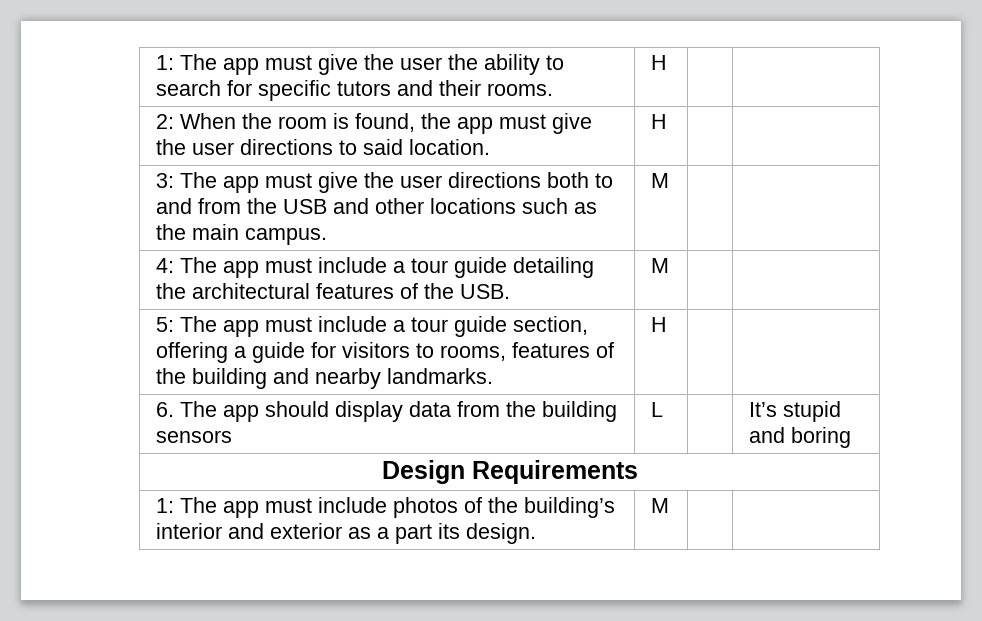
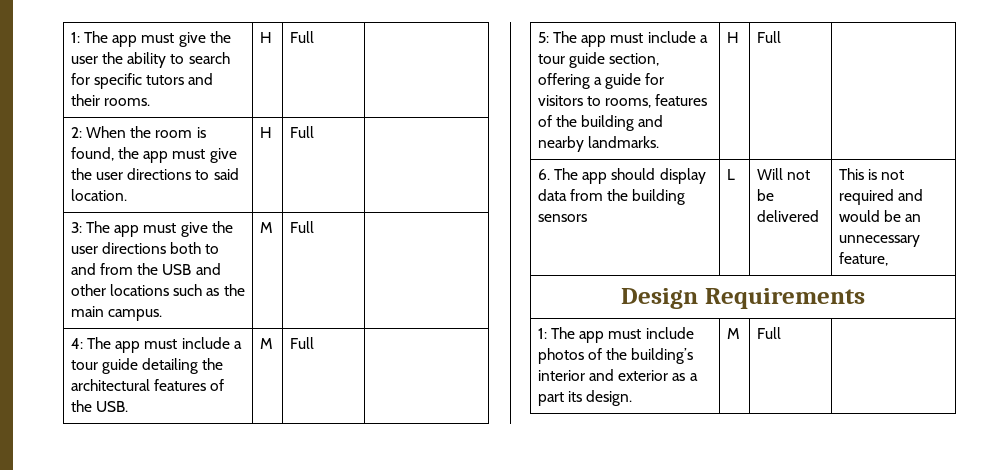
- 1: The app must give the user the ability to search for specific tutors and their rooms. | H | |
+ 1: The app must give the user the ability to search for specific tutors and their rooms. | H | Full |
- 2: When the room is found, the app must give the user directions to said location. | H | |
+ 2: When the room is found, the app must give the user directions to said location. | H | Full |
- 3: The app must give the user directions both to and from the USB and other locations such as the main campus. | M | |
+ 3: The app must give the user directions both to and from the USB and other locations such as the main campus. | M | Full |
- 4: The app must include a tour guide detailing the architectural features of the USB. | M | |
+ 4: The app must include a tour guide detailing the architectural features of the USB. | M | Full |
- 5: The app must include a tour guide section, offering a guide for visitors to rooms, features of the building and nearby landmarks. | H | |
+ 5: The app must include a tour guide section, offering a guide for visitors to rooms, features of the building and nearby landmarks. | H | Full |
- 6. The app should display data from the building sensors | L | | It’s stupid and boring
+ 6. The app should display data from the building sensors | L | Will not be delivered | This is not required and would be an unnecessary feature,
- 1: The app must include photos of the building’s interior and exterior as a part its design. | M | |
+ 1: The app must include photos of the building’s interior and exterior as a part its design. | M | Full |

